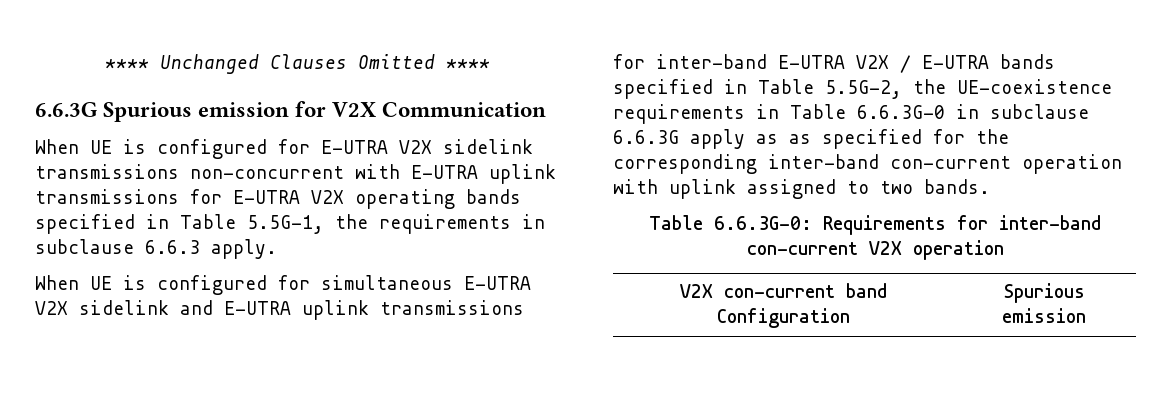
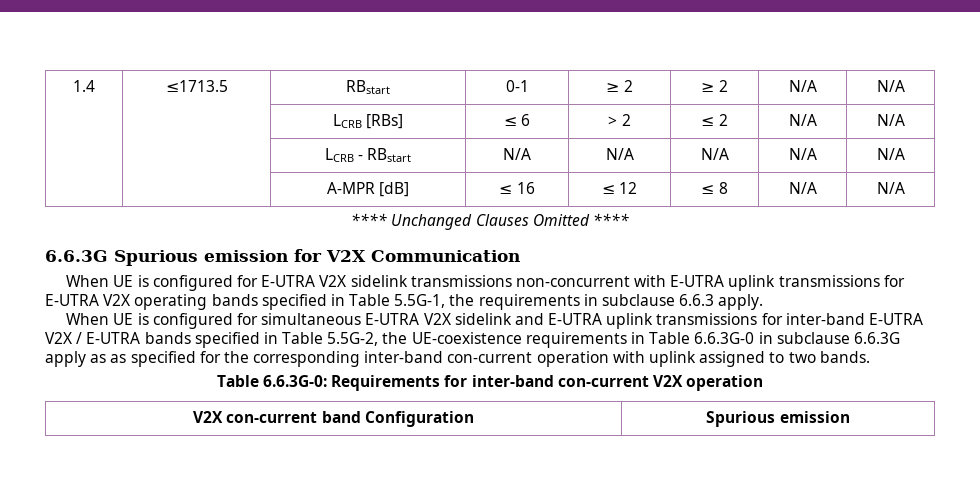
+ 1.4 | ≤1713.5 | RBstart | 0-1 | ≥ 2 | ≥ 2 | N/A | N/A
+ | | LCRB [RBs] | ≤ 6 | > 2 | ≤ 2 | N/A | N/A
+ | | LCRB - RBstart | N/A | N/A | N/A | N/A | N/A
+ | | A-MPR [dB] | ≤ 16 | ≤ 12 | ≤ 8 | N/A | N/A

